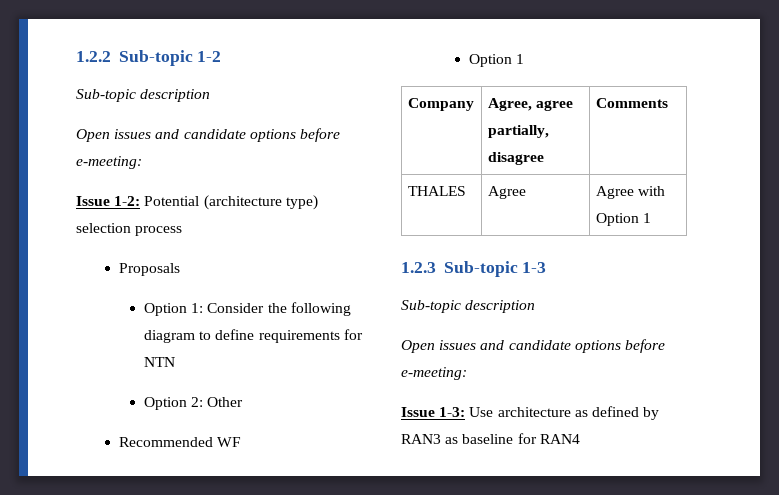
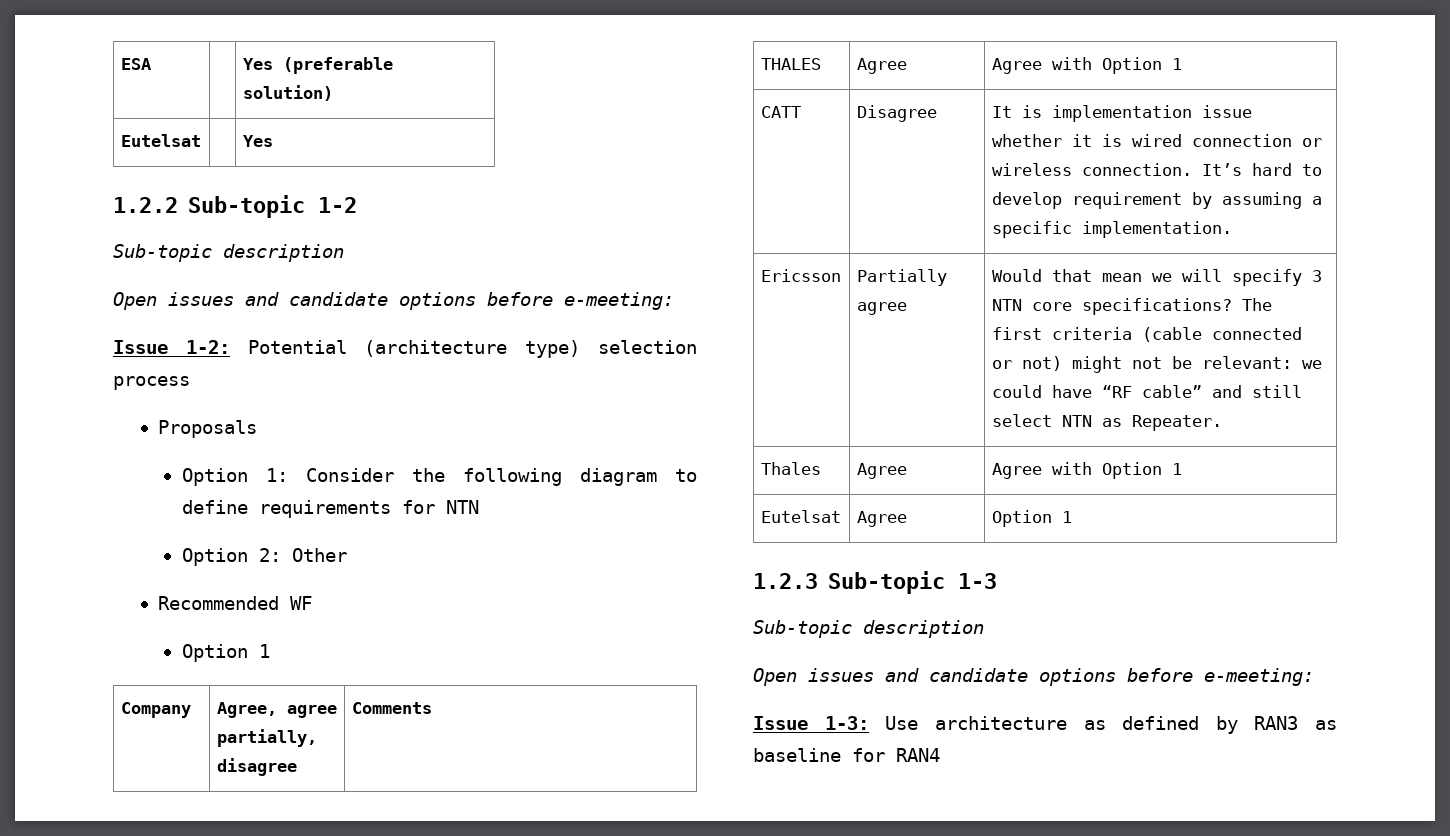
+ ESA | | Yes (preferable solution)
+ Eutelsat | | Yes
+ CATT | Disagree | It is implementation issue whether it is wired connection or wireless connection. It’s hard to develop requirement by assuming a specific implementation.
+ Ericsson | Partially agree | Would that mean we will specify 3 NTN core specifications? The first criteria (cable connected or not) might not be relevant: we could have “RF cable” and still select NTN as Repeater.
+ Thales | Agree | Agree with Option 1
+ Eutelsat | Agree | Option 1

